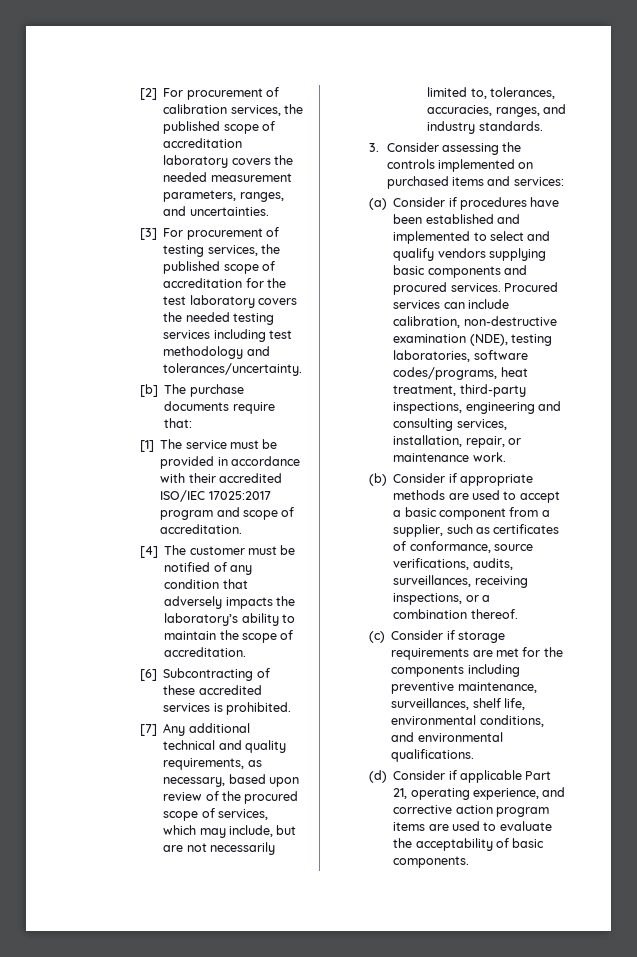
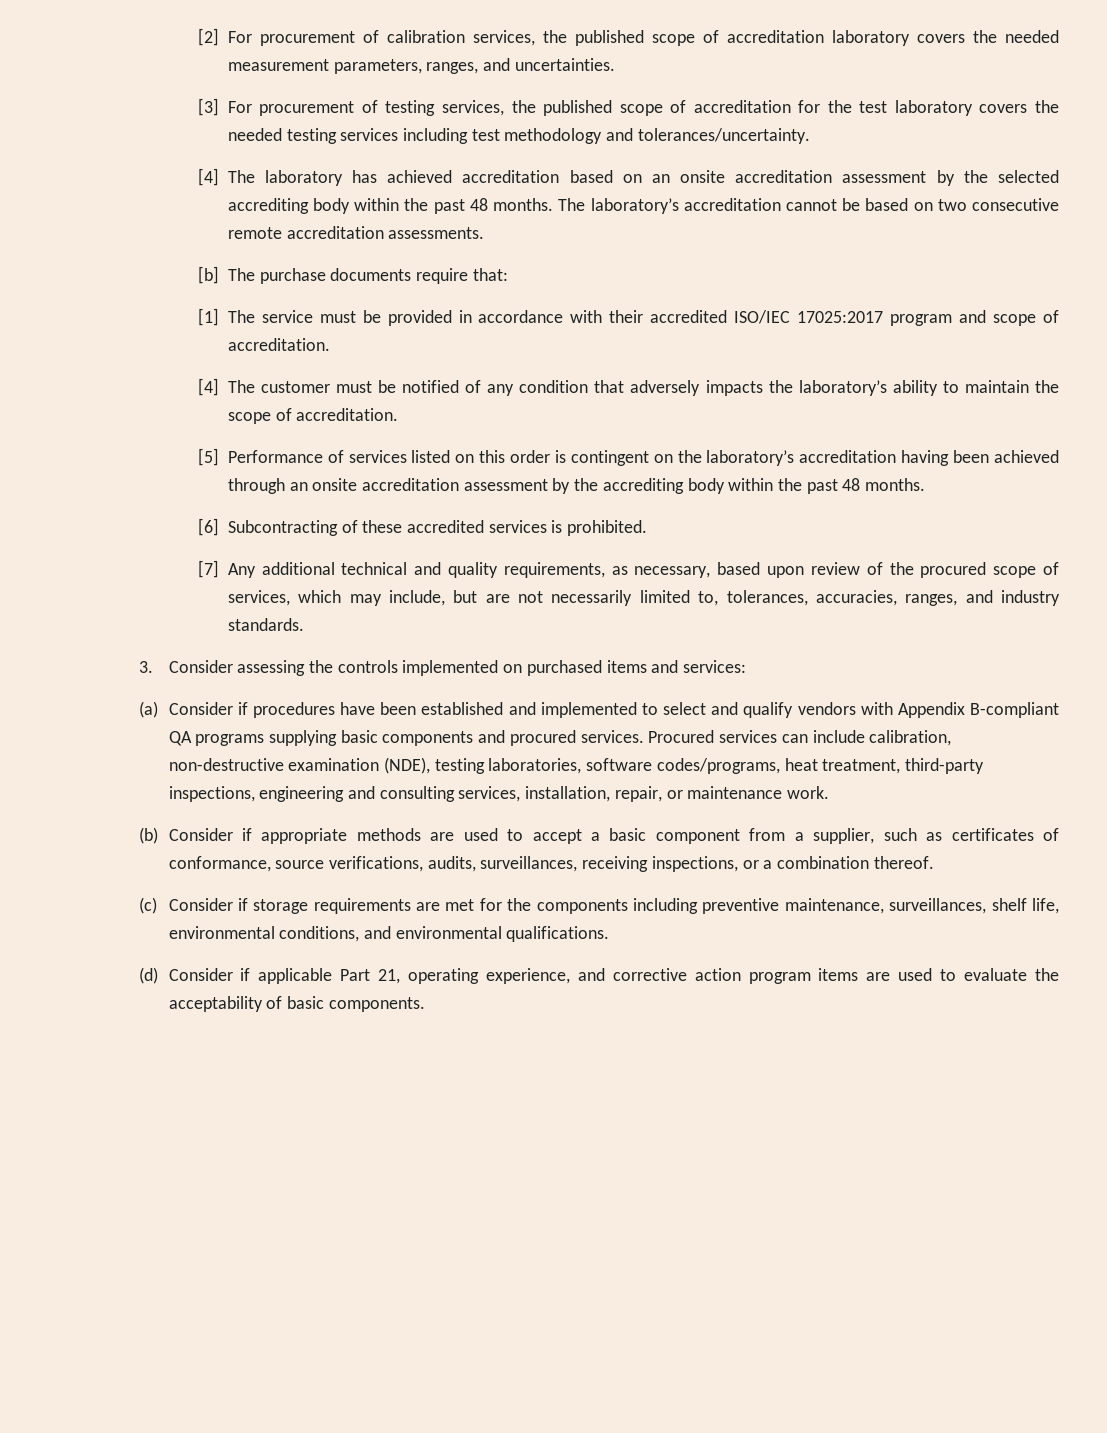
+ [4] The laboratory has achieved accreditation based on an onsite accreditation assessment by the selected accrediting body within the past 48 months. The laboratory’s accreditation cannot be based on two consecutive remote accreditation assessments.
+ [5] Performance of services listed on this order is contingent on the laboratory’s accreditation having been achieved through an onsite accreditation assessment by the accrediting body within the past 48 months.
- (a) Consider if procedures have been established and implemented to select and qualify vendors supplying basic components and procured services.
+ (a) Consider if procedures have been established and implemented to select and qualify vendors with Appendix B-compliant QA programs supplying basic components and procured services.

